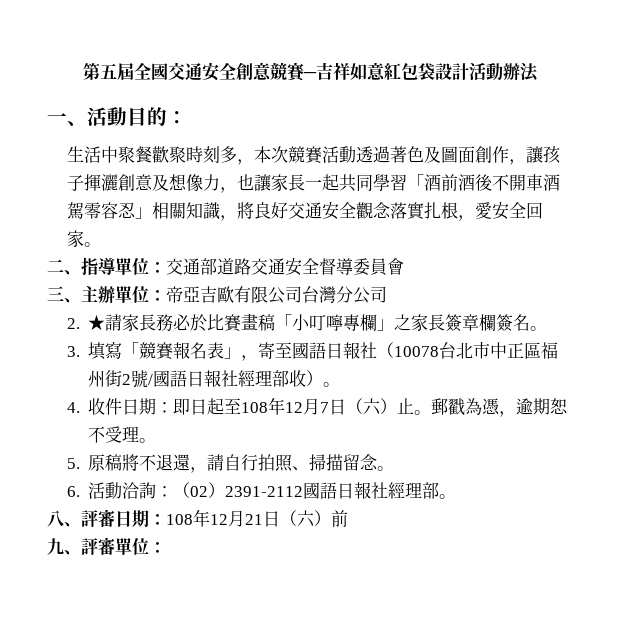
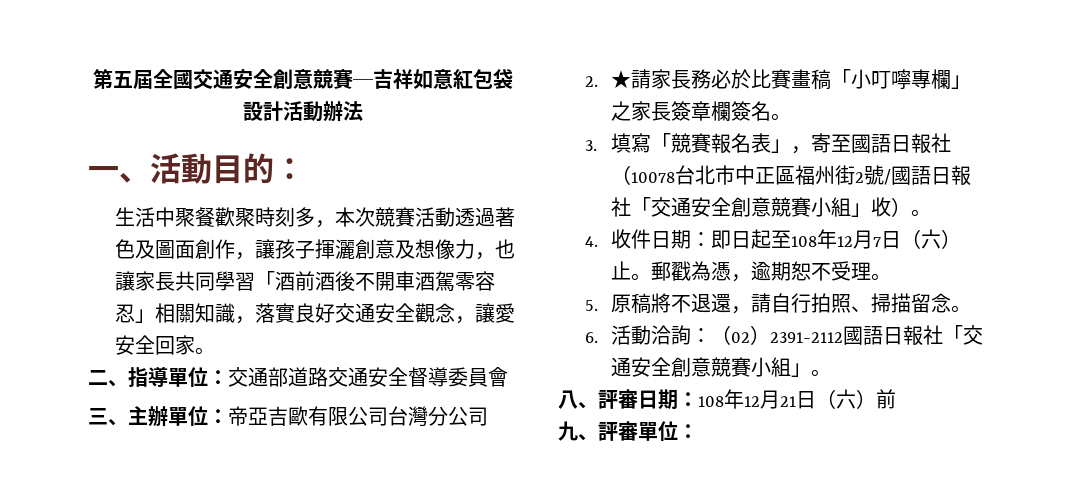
- 生活中聚餐歡聚時刻多，本次競賽活動透過著色及圖面創作，讓孩子揮灑創意及想像力，也讓家長一起共同學習「酒前酒後不開車酒駕零容忍」相關知識，將良好交通安全觀念落實扎根，愛安全回家。
+ 生活中聚餐歡聚時刻多，本次競賽活動透過著色及圖面創作，讓孩子揮灑創意及想像力，也讓家長共同學習「酒前酒後不開車酒駕零容忍」相關知識，落實良好交通安全觀念，讓愛安全回家。
- 3.填寫「競賽報名表」，寄至國語日報社（10078台北市中正區福州街2號/國語日報社經理部收）。
+ 3.填寫「競賽報名表」，寄至國語日報社（10078台北市中正區福州街2號/國語日報社「交通安全創意競賽小組」收）。
- 6.活動洽詢：（02）2391-2112國語日報社經理部。
+ 6.活動洽詢：（02）2391-2112國語日報社「交通安全創意競賽小組」。

